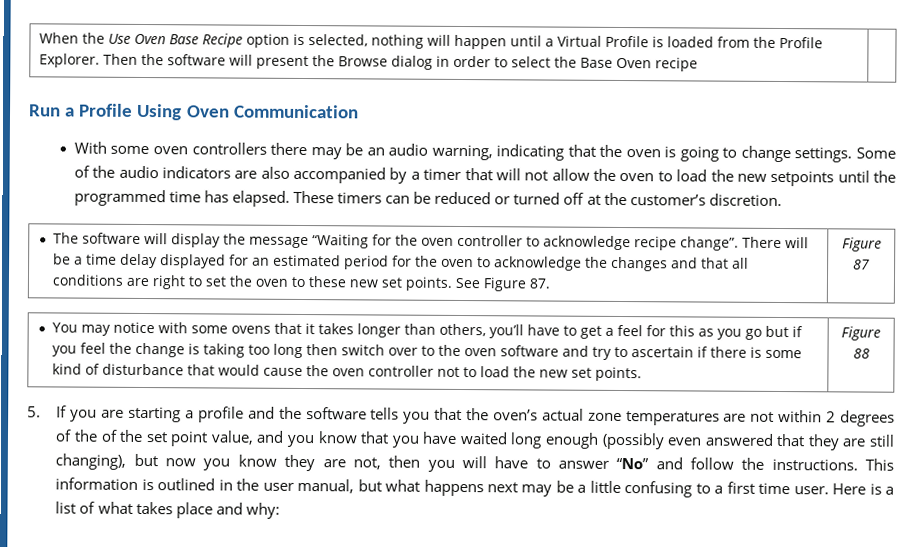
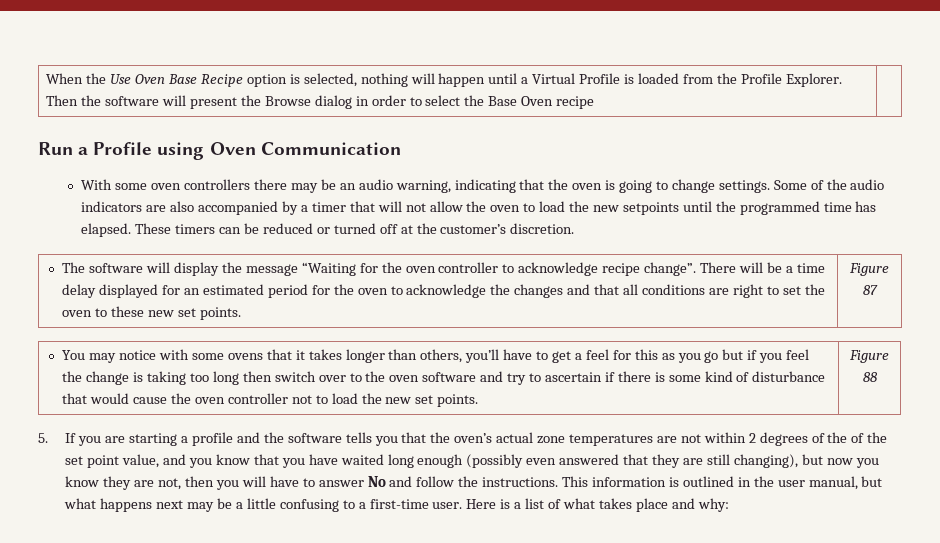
- Run a Profile Using Oven Communication
+ Run a Profile using Oven Communication
- See Figure 87.
- 5. If you are starting a profile and the software tells you that the oven’s actual zone temperatures are not within 2 degrees of the of the set point value, and you know that you have waited long enough (possibly even answered that they are still changing), but now you know they are not, then you will have to answer “No” and follow the instructions.
+ 5. If you are starting a profile and the software tells you that the oven’s actual zone temperatures are not within 2 degrees of the of the set point value, and you know that you have waited long enough (possibly even answered that they are still changing), but now you know they are not, then you will have to answer No and follow the instructions.
- This information is outlined in the user manual, but what happens next may be a little confusing to a first time user.
+ This information is outlined in the user manual, but what happens next may be a little confusing to a first-time user.

